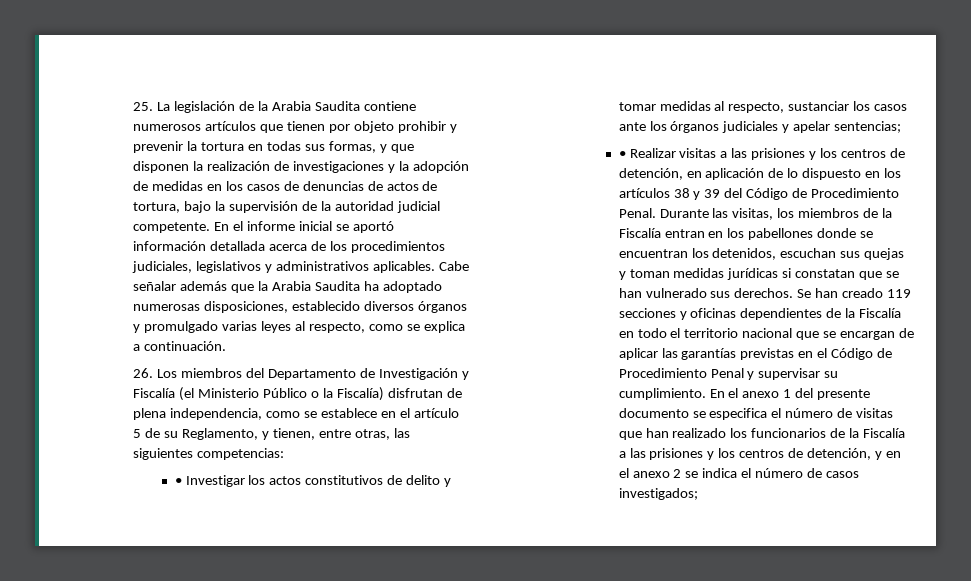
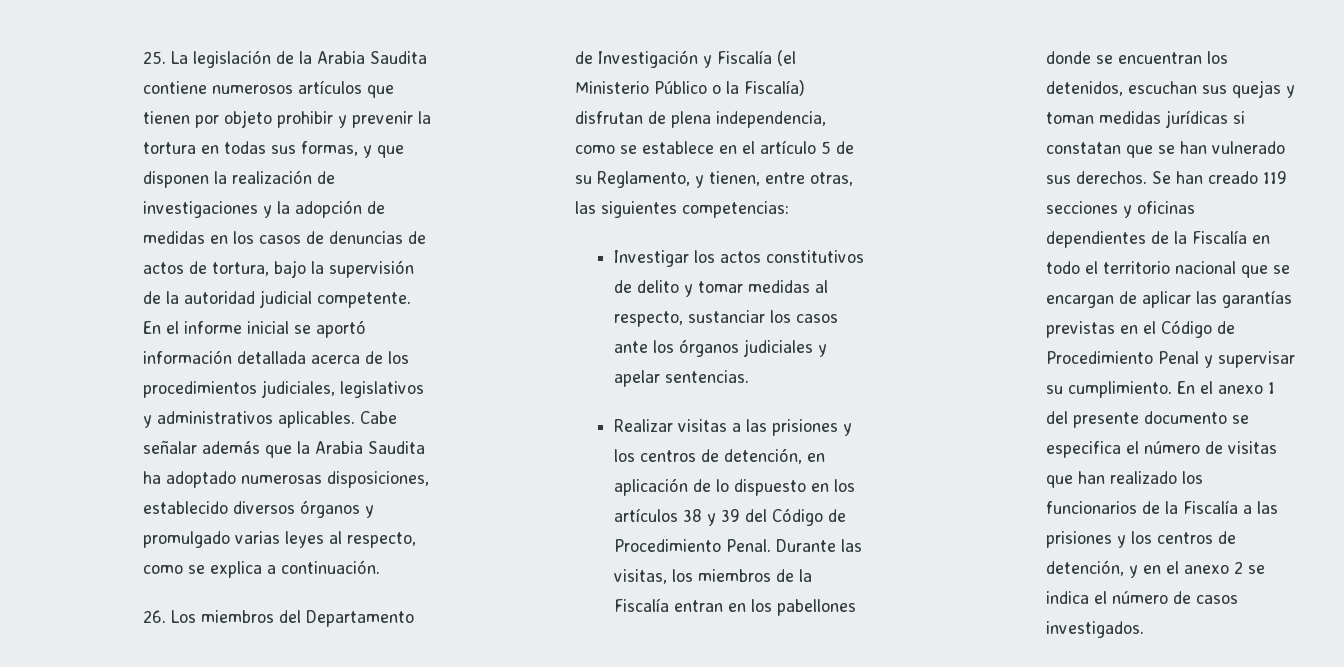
- • Investigar los actos constitutivos de delito y tomar medidas al respecto, sustanciar los casos ante los órganos judiciales y apelar sentencias;
- • Realizar visitas a las prisiones y los centros de detención, en aplicación de lo dispuesto en los artículos 38 y 39 del Código de Procedimiento Penal.
+ Investigar los actos constitutivos de delito y tomar medidas al respecto, sustanciar los casos ante los órganos judiciales y apelar sentencias.
+ Realizar visitas a las prisiones y los centros de detención, en aplicación de lo dispuesto en los artículos 38 y 39 del Código de Procedimiento Penal.
- En el anexo 1 del presente documento se especifica el número de visitas que han realizado los funcionarios de la Fiscalía a las prisiones y los centros de detención, y en el anexo 2 se indica el número de casos investigados;
+ En el anexo 1 del presente documento se especifica el número de visitas que han realizado los funcionarios de la Fiscalía a las prisiones y los centros de detención, y en el anexo 2 se indica el número de casos investigados.

